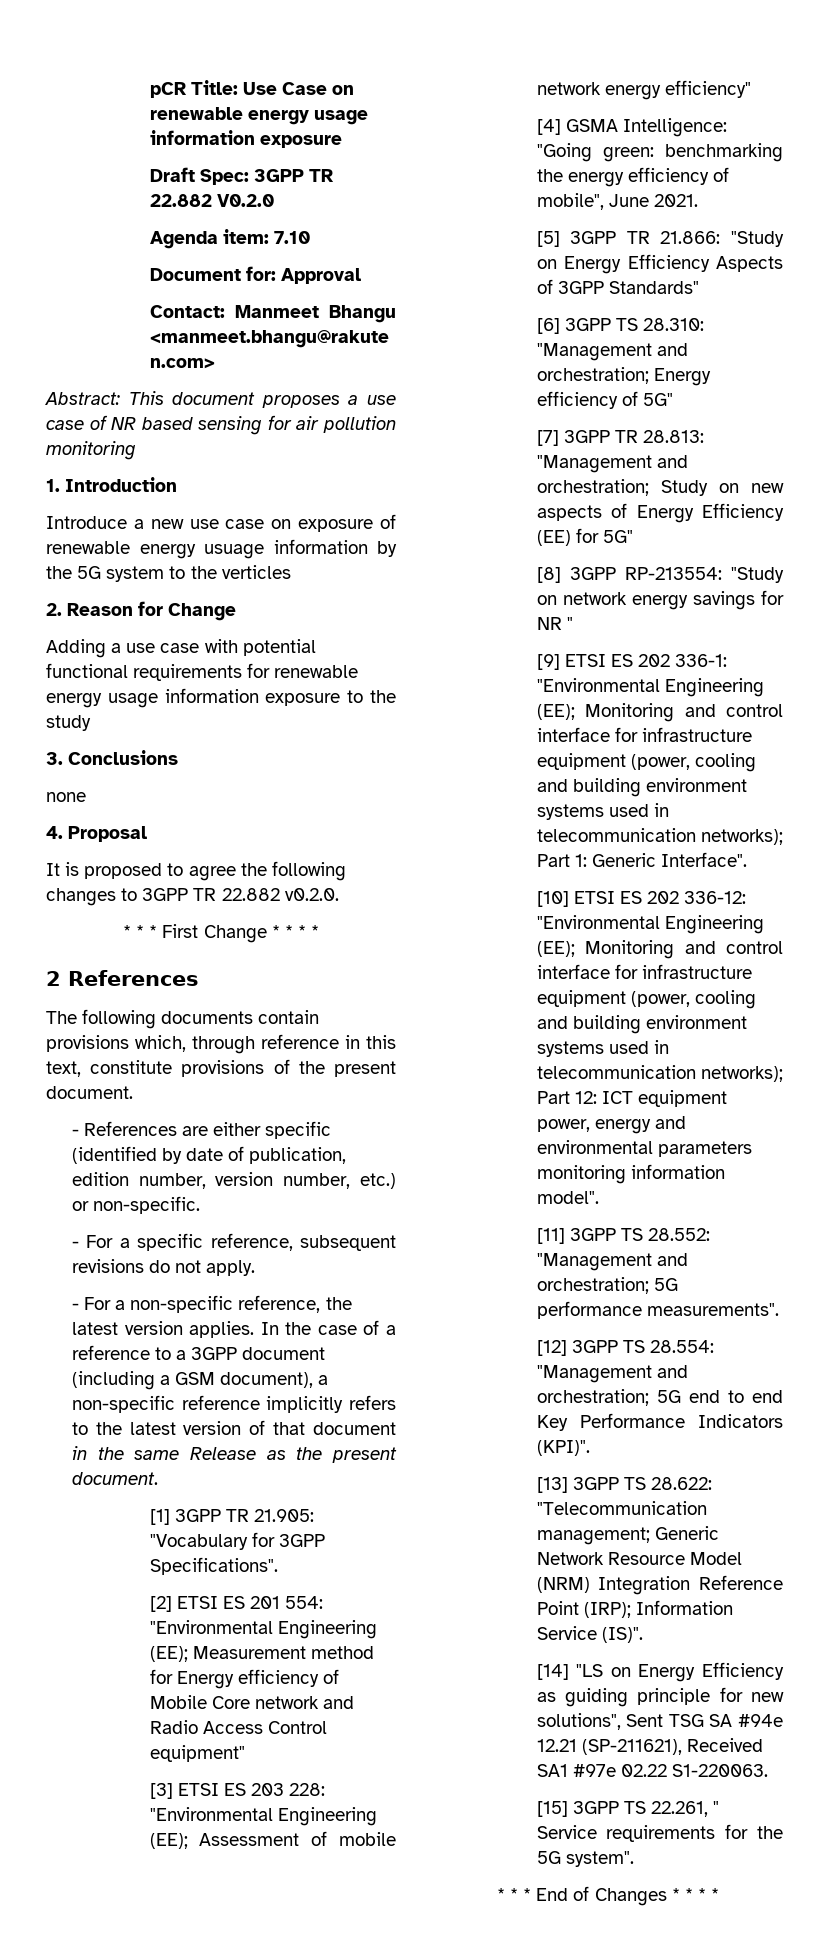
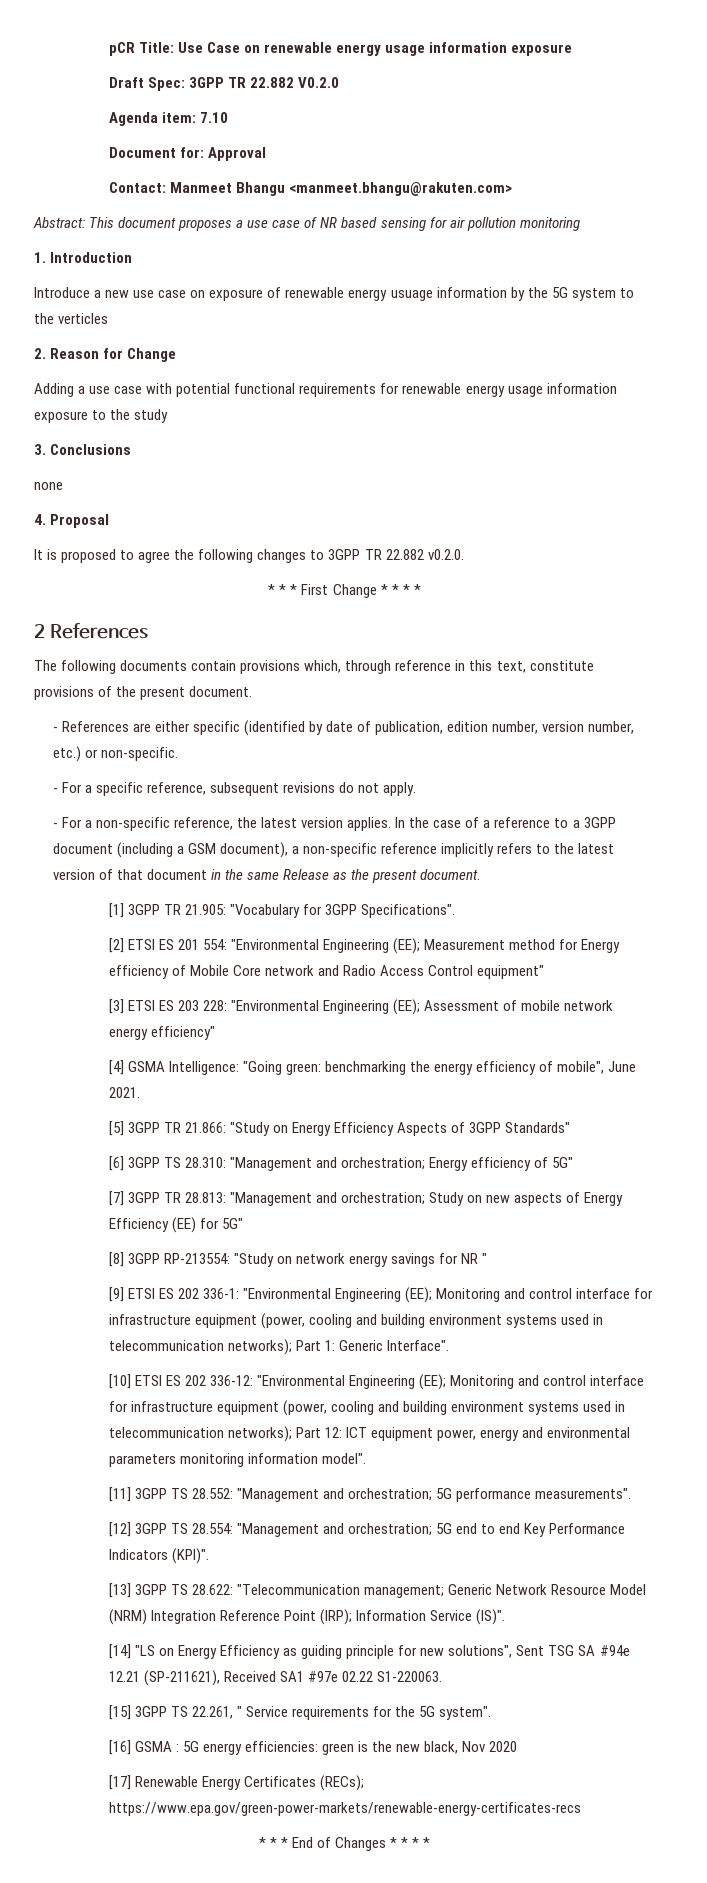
+ [16] GSMA : 5G energy efficiencies: green is the new black, Nov 2020
+ [17] Renewable Energy Certificates (RECs); https://www.epa.gov/green-power-markets/renewable-energy-certificates-recs

